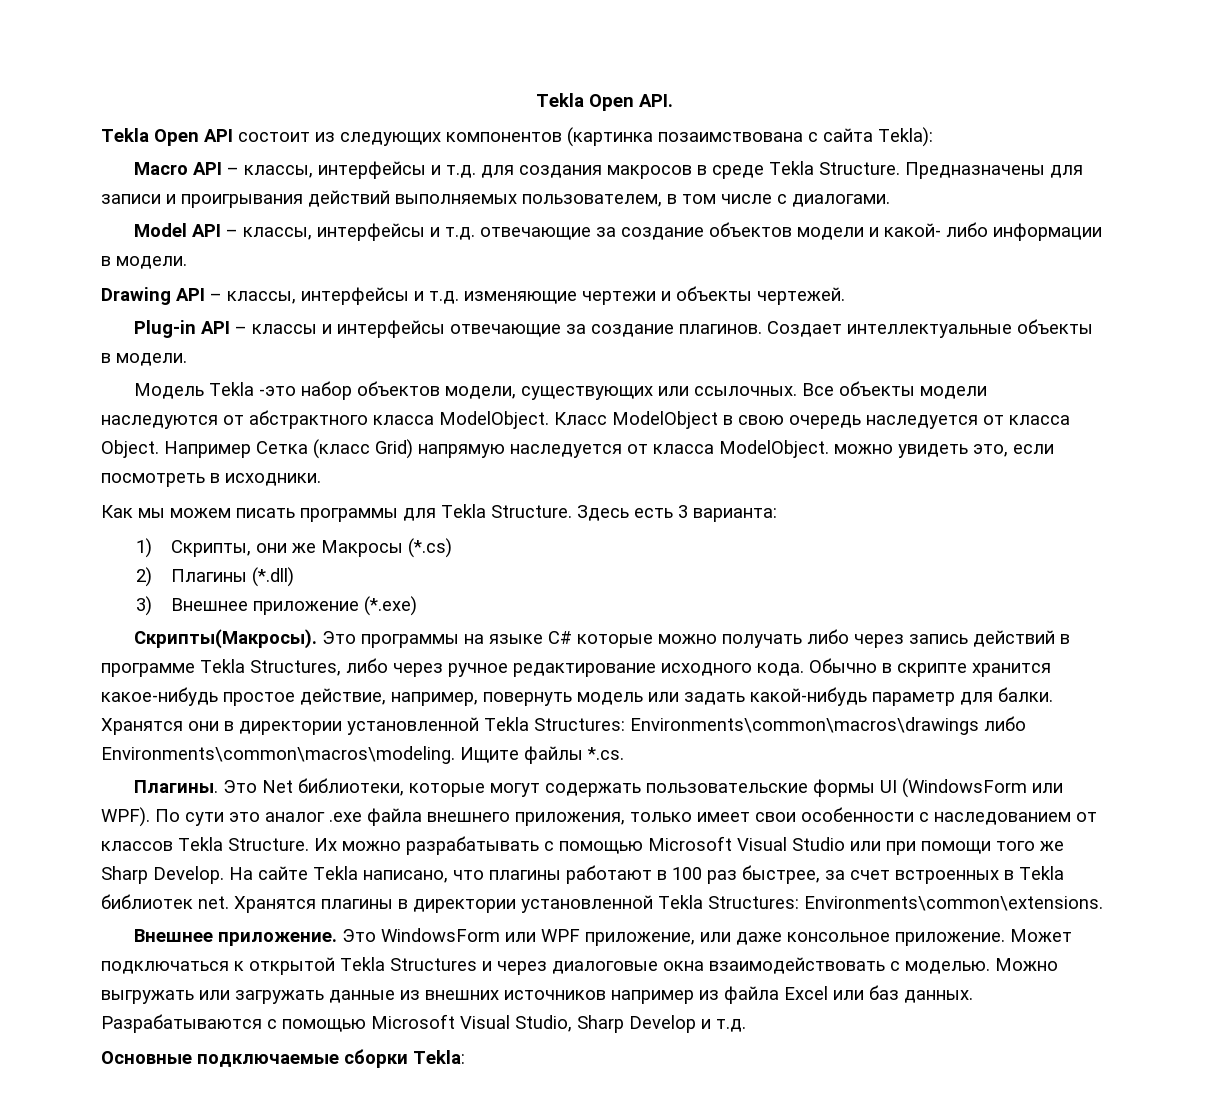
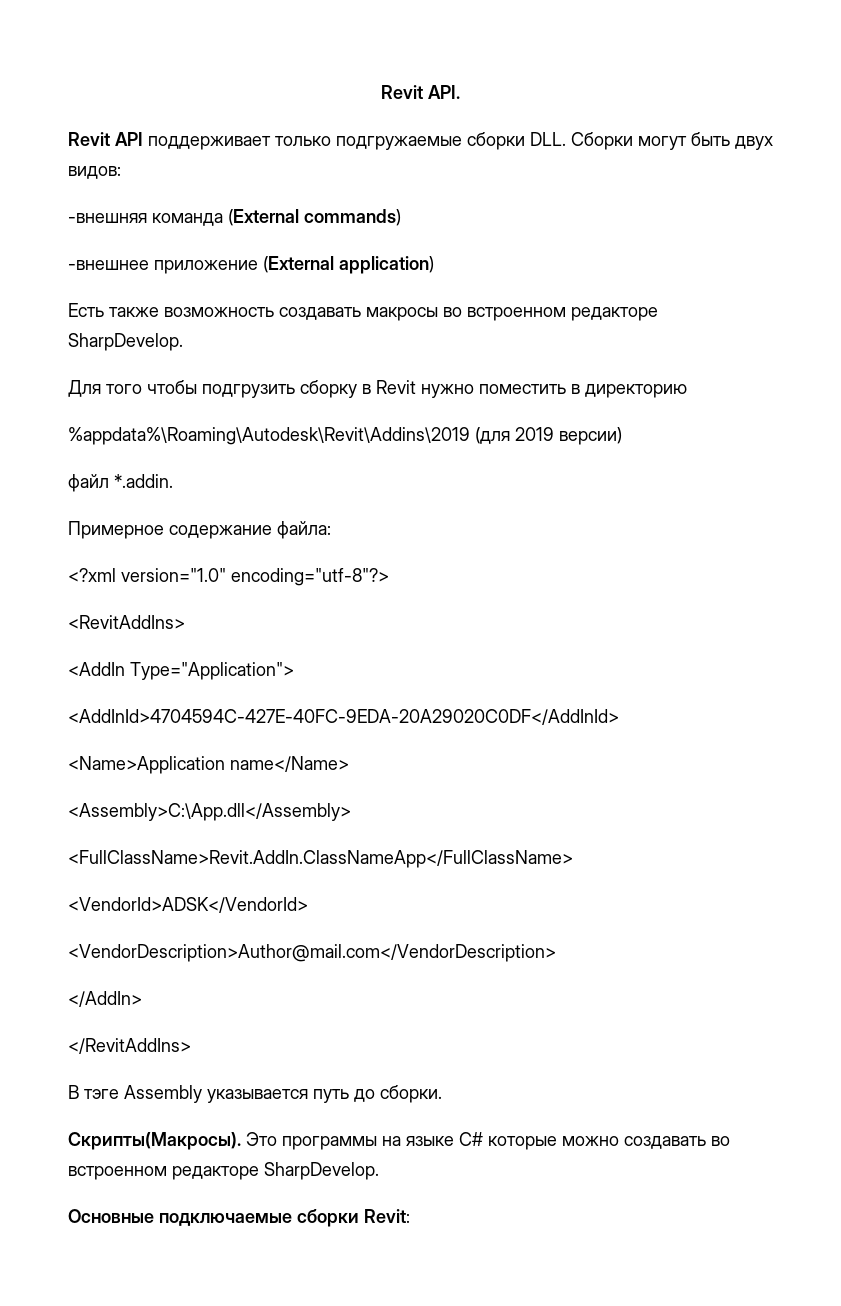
- Tekla Open API.
+ Revit API.
- Tekla Open API состоит из следующих компонентов (картинка позаимствована с сайта Tekla):
- Macro API – классы, интерфейсы и т.д. для создания макросов в среде Tekla Structure. Предназначены для записи и проигрывания действий выполняемых пользователем, в том числе с диалогами.
- Model API – классы, интерфейсы и т.д. отвечающие за создание объектов модели и какой- либо информации в модели.
- Drawing API – классы, интерфейсы и т.д. изменяющие чертежи и объекты чертежей.
- Plug-in API – классы и интерфейсы отвечающие за создание плагинов. Создает интеллектуальные объекты в модели.
- Модель Tekla -это набор объектов модели, существующих или ссылочных. Все объекты модели наследуются от абстрактного класса ModelObject. Класс ModelObject в свою очередь наследуется от класса Object. Например Сетка (класс Grid) напрямую наследуется от класса ModelObject. можно увидеть это, если посмотреть в исходники.
- Как мы можем писать программы для Tekla Structure. Здесь есть 3 варианта:
- 1) Скрипты, они же Макросы (*.cs)
- 2) Плагины (*.dll)
- 3) Внешнее приложение (*.exe)
+ Revit API поддерживает только подгружаемые сборки DLL. Сборки могут быть двух видов:
+ -внешняя команда (External commands)
+ -внешнее приложение (External application)
+ Есть также возможность создавать макросы во встроенном редакторе SharpDevelop.
+ Для того чтобы подгрузить сборку в Revit нужно поместить в директорию
+ %appdata%\Roaming\Autodesk\Revit\Addins\2019 (для 2019 версии)
+ файл *.addin.
+ Примерное содержание файла:
+ <?xml version="1.0" encoding="utf-8"?>
+ <RevitAddIns>
+ <AddIn Type="Application">
+ <AddInId>4704594C-427E-40FC-9EDA-20A29020C0DF</AddInId>
+ <Name>Application name</Name>
+ <Assembly>C:\App.dll</Assembly>
+ <FullClassName>Revit.AddIn.ClassNameApp</FullClassName>
+ <VendorId>ADSK</VendorId>
+ <VendorDescription>Author@mail.com</VendorDescription>
+ </AddIn>
+ </RevitAddIns>
+ В тэге Assembly указывается путь до сборки.
- Это программы на языке C# которые можно получать либо через запись действий в программе Tekla Structures, либо через ручное редактирование исходного кода. Обычно в скрипте хранится какое-нибудь простое действие, например, повернуть модель или задать какой-нибудь параметр для балки. Хранятся они в директории установленной Tekla Structures: Environments\common\macros\drawings либо Environments\common\macros\modeling. Ищите файлы *.cs.
- Плагины. Это Net библиотеки, которые могут содержать пользовательские формы UI (WindowsForm или WPF). По сути это аналог .ехе файла внешнего приложения, только имеет свои особенности с наследованием от классов Tekla Structure. Их можно разрабатывать с помощью Microsoft Visual Studio или при помощи того же Sharp Develop. На сайте Tekla написано, что плагины работают в 100 раз быстрее, за счет встроенных в Tekla библиотек net. Хранятся плагины в директории установленной Tekla Structures: Environments\common\extensions.
- Внешнее приложение. Это WindowsForm или WPF приложение, или даже консольное приложение. Может подключаться к открытой Tekla Structures и через диалоговые окна взаимодействовать с моделью. Можно выгружать или загружать данные из внешних источников например из файла Excel или баз данных. Разрабатываются с помощью Microsoft Visual Studio, Sharp Develop и т.д.
+ Это программы на языке C# которые можно создавать во встроенном редакторе SharpDevelop.
- Основные подключаемые сборки Tekla:
+ Основные подключаемые сборки Revit:

